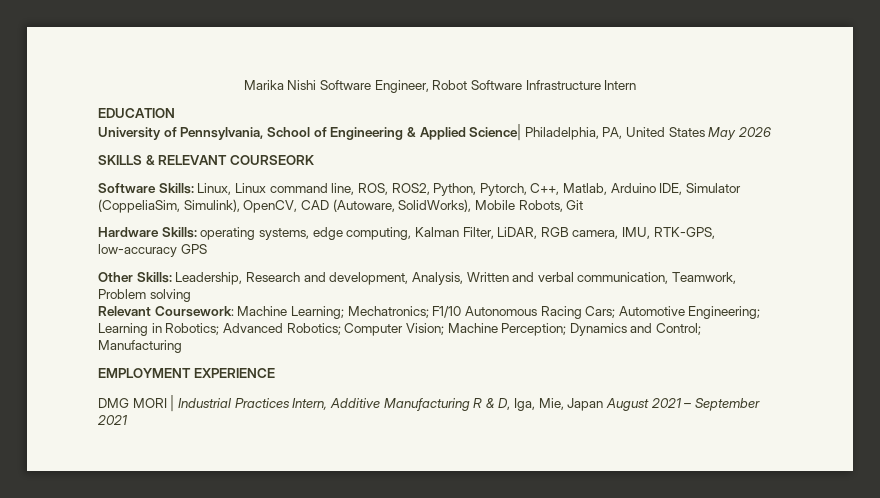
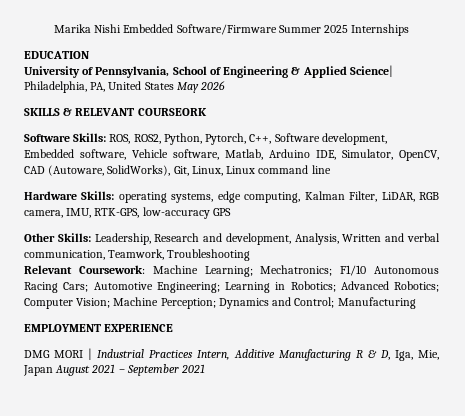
- Marika Nishi Software Engineer, Robot Software Infrastructure Intern
+ Marika Nishi Embedded Software/Firmware Summer 2025 Internships
- Software Skills: Linux, Linux command line, ROS, ROS2, Python, Pytorch, C++, Matlab, Arduino IDE, Simulator (CoppeliaSim, Simulink), OpenCV, CAD (Autoware, SolidWorks), Mobile Robots, Git
+ Software Skills: ROS, ROS2, Python, Pytorch, C++, Software development, Embedded software, Vehicle software, Matlab, Arduino IDE, Simulator, OpenCV, CAD (Autoware, SolidWorks), Git, Linux, Linux command line
- Other Skills: Leadership, Research and development, Analysis, Written and verbal communication, Teamwork, Problem solving
+ Other Skills: Leadership, Research and development, Analysis, Written and verbal communication, Teamwork, Troubleshooting

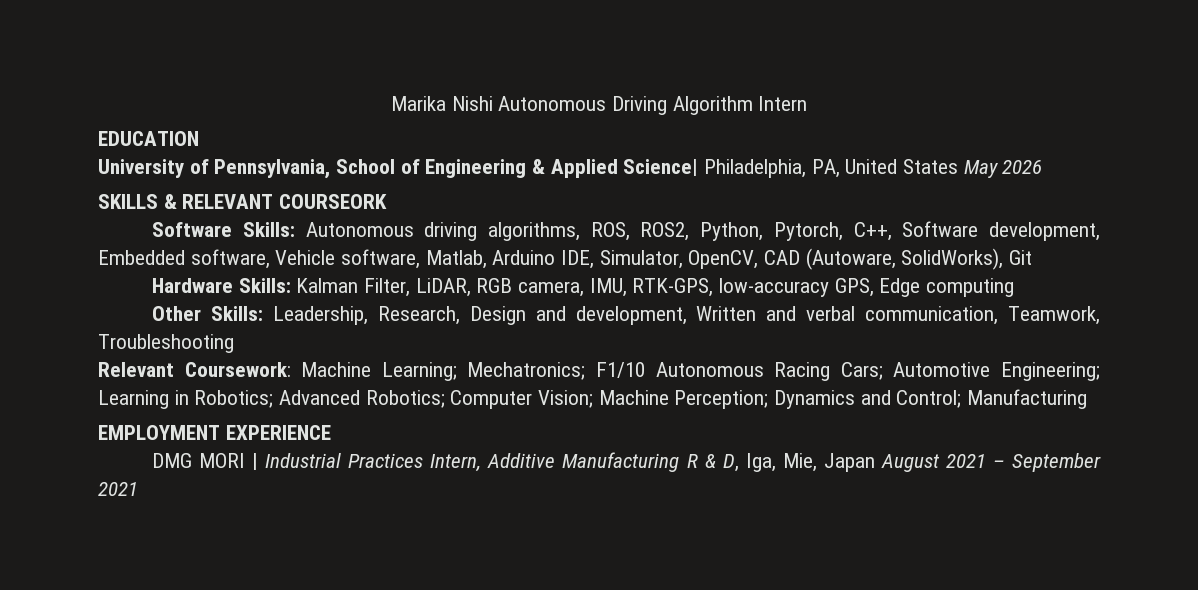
- Marika Nishi Embedded Software/Firmware Summer 2025 Internships
+ Marika Nishi Autonomous Driving Algorithm Intern
- Software Skills: ROS, ROS2, Python, Pytorch, C++, Software development, Embedded software, Vehicle software, Matlab, Arduino IDE, Simulator, OpenCV, CAD (Autoware, SolidWorks), Git, Linux, Linux command line
- Hardware Skills: operating systems, edge computing, Kalman Filter, LiDAR, RGB camera, IMU, RTK-GPS, low-accuracy GPS
+ Software Skills: Autonomous driving algorithms, ROS, ROS2, Python, Pytorch, C++, Software development, Embedded software, Vehicle software, Matlab, Arduino IDE, Simulator, OpenCV, CAD (Autoware, SolidWorks), Git
+ Hardware Skills: Kalman Filter, LiDAR, RGB camera, IMU, RTK-GPS, low-accuracy GPS, Edge computing
- Other Skills: Leadership, Research and development, Analysis, Written and verbal communication, Teamwork, Troubleshooting
+ Other Skills: Leadership, Research, Design and development, Written and verbal communication, Teamwork, Troubleshooting

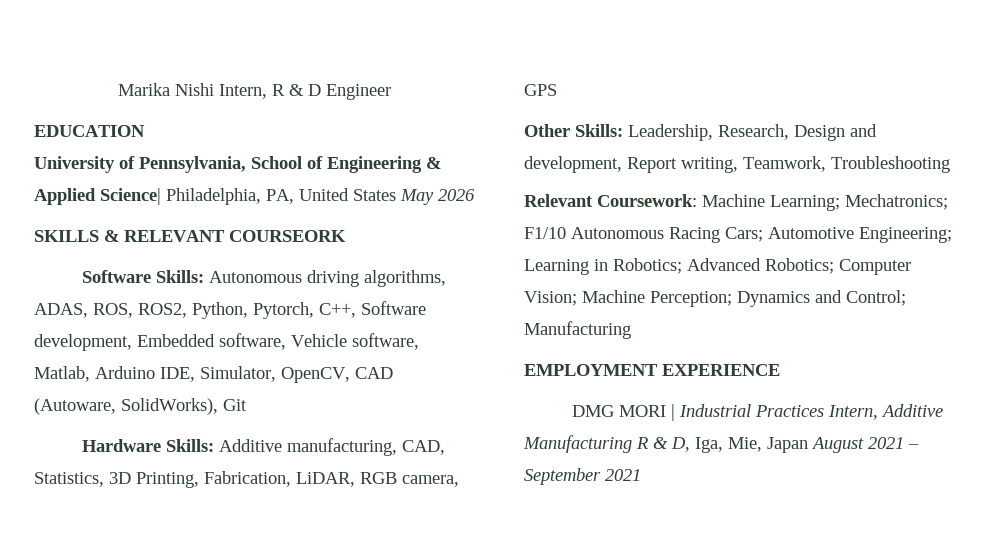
- Marika Nishi Autonomous Driving Algorithm Intern
+ Marika Nishi Intern, R & D Engineer
- Software Skills: Autonomous driving algorithms, ROS, ROS2, Python, Pytorch, C++, Software development, Embedded software, Vehicle software, Matlab, Arduino IDE, Simulator, OpenCV, CAD (Autoware, SolidWorks), Git
+ Software Skills: Autonomous driving algorithms, ADAS, ROS, ROS2, Python, Pytorch, C++, Software development, Embedded software, Vehicle software, Matlab, Arduino IDE, Simulator, OpenCV, CAD (Autoware, SolidWorks), Git
- Hardware Skills: Kalman Filter, LiDAR, RGB camera, IMU, RTK-GPS, low-accuracy GPS, Edge computing
+ Hardware Skills: Additive manufacturing, CAD, Statistics, 3D Printing, Fabrication, LiDAR, RGB camera, GPS
- Other Skills: Leadership, Research, Design and development, Written and verbal communication, Teamwork, Troubleshooting
+ Other Skills: Leadership, Research, Design and development, Report writing, Teamwork, Troubleshooting

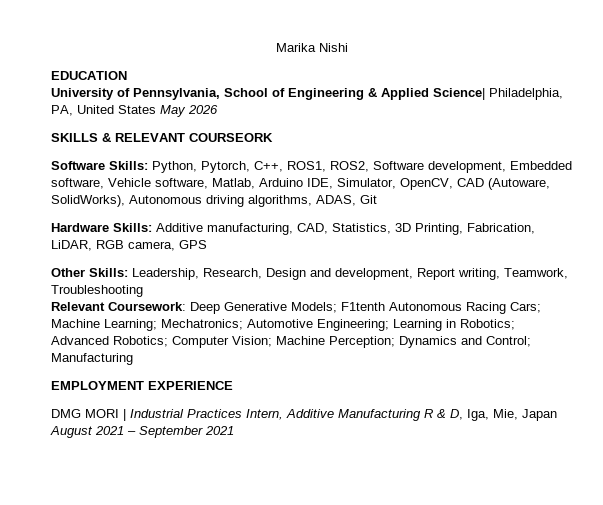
- Marika Nishi Intern, R & D Engineer
+ Marika Nishi
- Software Skills: Autonomous driving algorithms, ADAS, ROS, ROS2, Python, Pytorch, C++, Software development, Embedded software, Vehicle software, Matlab, Arduino IDE, Simulator, OpenCV, CAD (Autoware, SolidWorks), Git
+ Software Skills: Python, Pytorch, C++, ROS1, ROS2, Software development, Embedded software, Vehicle software, Matlab, Arduino IDE, Simulator, OpenCV, CAD (Autoware, SolidWorks), Autonomous driving algorithms, ADAS, Git
- Relevant Coursework: Machine Learning; Mechatronics; F1/10 Autonomous Racing Cars; Automotive Engineering; Learning in Robotics; Advanced Robotics; Computer Vision; Machine Perception; Dynamics and Control; Manufacturing
+ Relevant Coursework: Deep Generative Models; F1tenth Autonomous Racing Cars; Machine Learning; Mechatronics; Automotive Engineering; Learning in Robotics; Advanced Robotics; Computer Vision; Machine Perception; Dynamics and Control; Manufacturing

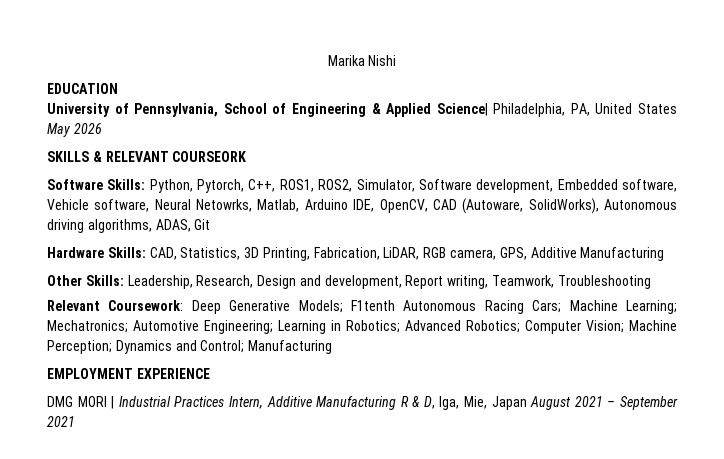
- Software Skills: Python, Pytorch, C++, ROS1, ROS2, Software development, Embedded software, Vehicle software, Matlab, Arduino IDE, Simulator, OpenCV, CAD (Autoware, SolidWorks), Autonomous driving algorithms, ADAS, Git
+ Software Skills: Python, Pytorch, C++, ROS1, ROS2, Simulator, Software development, Embedded software, Vehicle software, Neural Netowrks, Matlab, Arduino IDE, OpenCV, CAD (Autoware, SolidWorks), Autonomous driving algorithms, ADAS, Git
- Hardware Skills: Additive manufacturing, CAD, Statistics, 3D Printing, Fabrication, LiDAR, RGB camera, GPS
+ Hardware Skills: CAD, Statistics, 3D Printing, Fabrication, LiDAR, RGB camera, GPS, Additive Manufacturing

